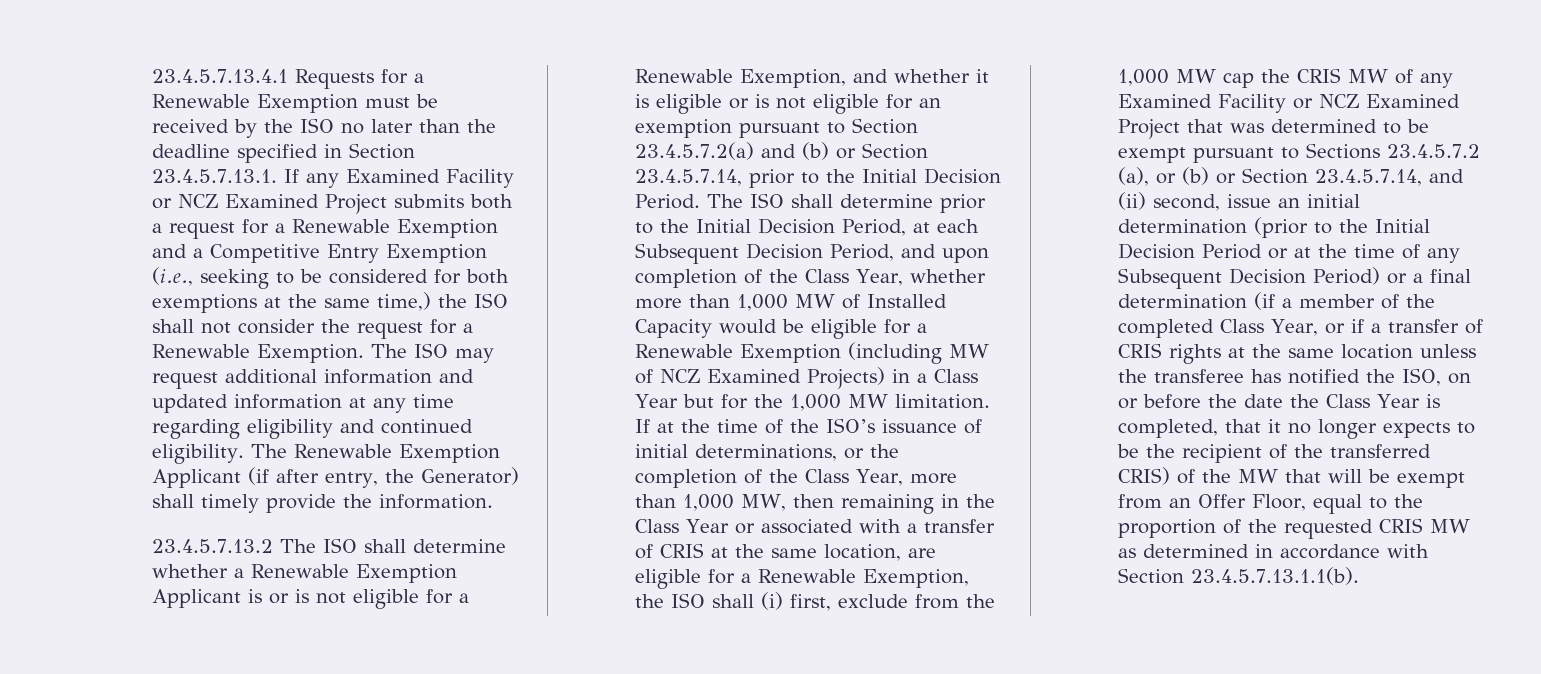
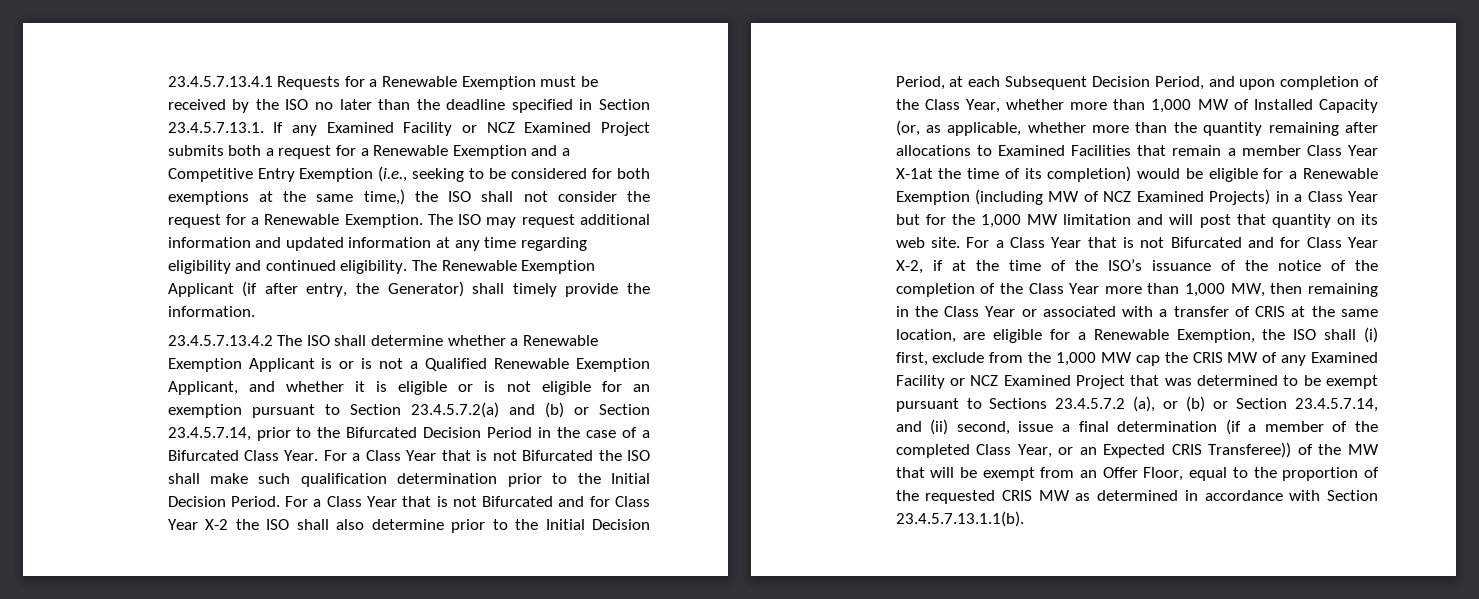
- 23.4.5.7.13.2 The ISO shall determine whether a Renewable Exemption Applicant is or is not eligible for a Renewable Exemption, and whether it is eligible or is not eligible for an exemption pursuant to Section 23.4.5.7.2(a) and (b) or Section 23.4.5.7.14, prior to the Initial Decision Period. The ISO shall determine prior to the Initial Decision Period, at each Subsequent Decision Period, and upon completion of the Class Year, whether more than 1,000 MW of Installed Capacity would be eligible for a Renewable Exemption (including MW of NCZ Examined Projects) in a Class Year but for the 1,000 MW limitation. If at the time of the ISO’s issuance of initial determinations, or the completion of the Class Year, more than 1,000 MW, then remaining in the Class Year or associated with a transfer of CRIS at the same location, are eligible for a Renewable Exemption, the ISO shall (i) first, exclude from the 1,000 MW cap the CRIS MW of any Examined Facility or NCZ Examined Project that was determined to be exempt pursuant to Sections 23.4.5.7.2 (a), or (b) or Section 23.4.5.7.14, and (ii) second, issue an initial determination (prior to the Initial Decision Period or at the time of any Subsequent Decision Period) or a final determination (if a member of the completed Class Year, or if a transfer of CRIS rights at the same location unless the transferee has notified the ISO, on or before the date the Class Year is completed, that it no longer expects to be the recipient of the transferred CRIS) of the MW that will be exempt from an Offer Floor, equal to the proportion of the requested CRIS MW as determined in accordance with Section 23.4.5.7.13.1.1(b).
+ 23.4.5.7.13.4.2 The ISO shall determine whether a Renewable Exemption Applicant is or is not a Qualified Renewable Exemption Applicant, and whether it is eligible or is not eligible for an exemption pursuant to Section 23.4.5.7.2(a) and (b) or Section 23.4.5.7.14, prior to the Bifurcated Decision Period in the case of a Bifurcated Class Year. For a Class Year that is not Bifurcated the ISO shall make such qualification determination prior to the Initial Decision Period. For a Class Year that is not Bifurcated and for Class Year X-2 the ISO shall also determine prior to the Initial Decision Period, at each Subsequent Decision Period, and upon completion of the Class Year, whether more than 1,000 MW of Installed Capacity (or, as applicable, whether more than the quantity remaining after allocations to Examined Facilities that remain a member Class Year X-1at the time of its completion) would be eligible for a Renewable Exemption (including MW of NCZ Examined Projects) in a Class Year but for the 1,000 MW limitation and will post that quantity on its web site. For a Class Year that is not Bifurcated and for Class Year X-2, if at the time of the ISO’s issuance of the notice of the completion of the Class Year more than 1,000 MW, then remaining in the Class Year or associated with a transfer of CRIS at the same location, are eligible for a Renewable Exemption, the ISO shall (i) first, exclude from the 1,000 MW cap the CRIS MW of any Examined Facility or NCZ Examined Project that was determined to be exempt pursuant to Sections 23.4.5.7.2 (a), or (b) or Section 23.4.5.7.14, and (ii) second, issue a final determination (if a member of the completed Class Year, or an Expected CRIS Transferee)) of the MW that will be exempt from an Offer Floor, equal to the proportion of the requested CRIS MW as determined in accordance with Section 23.4.5.7.13.1.1(b).

